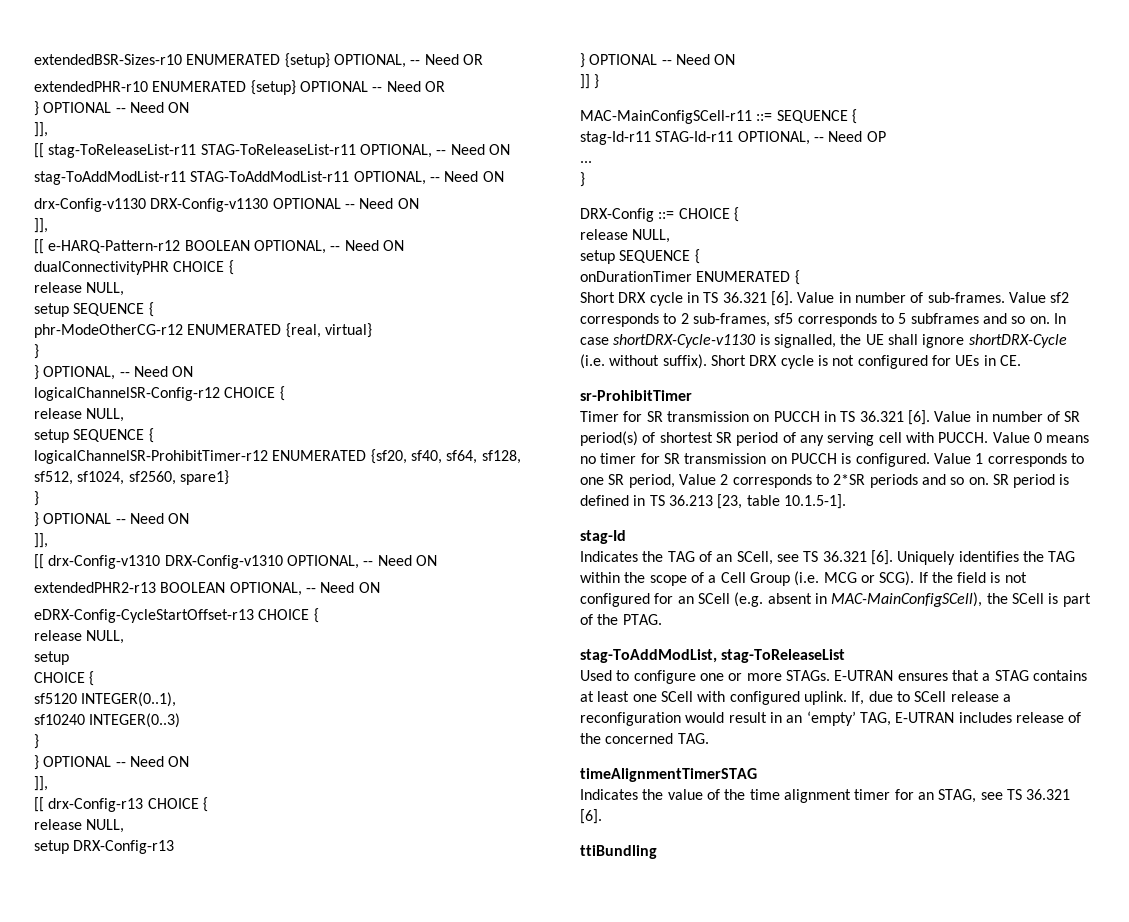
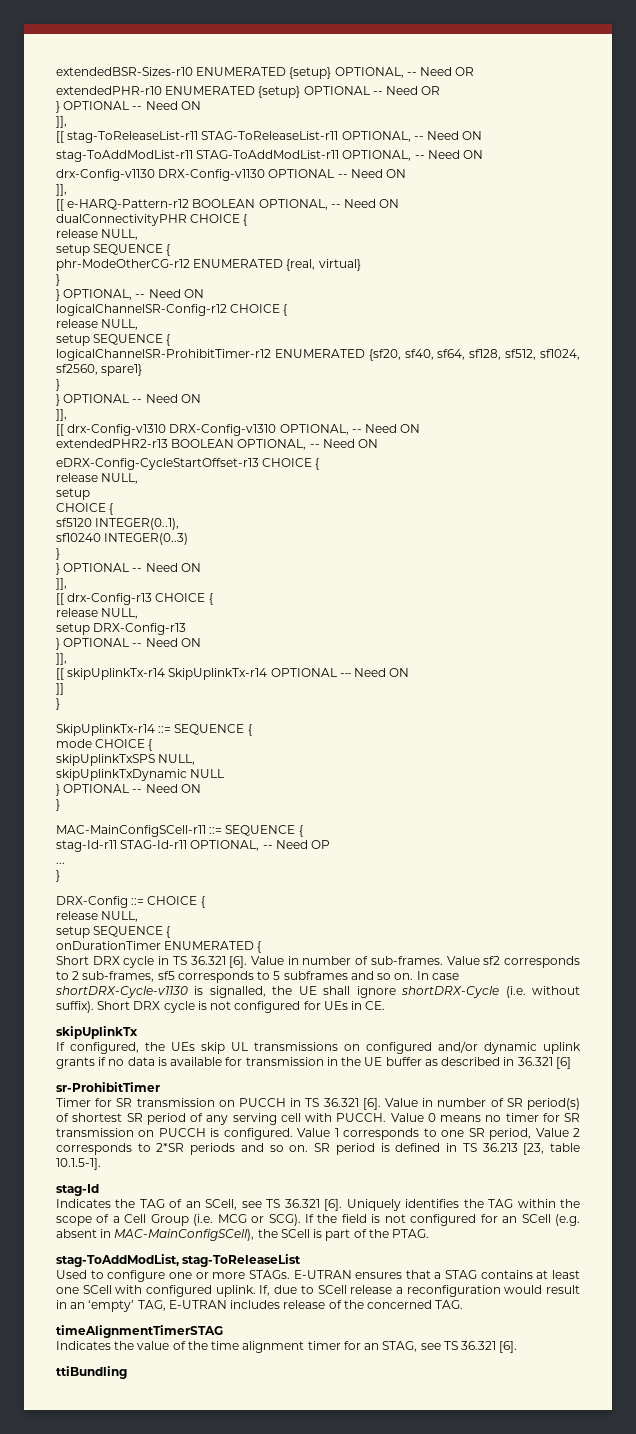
  setup DRX-Config-r13
  } OPTIONAL -- Need ON
- ]] }
+ ]],
+ [[ skipUplinkTx-r14 SkipUplinkTx-r14 OPTIONAL -– Need ON
+ ]]
+ }
+ SkipUplinkTx-r14 ::= SEQUENCE {
+ mode CHOICE {
+ skipUplinkTxSPS NULL,
+ skipUplinkTxDynamic NULL
+ } OPTIONAL -- Need ON
+ }
+ skipUplinkTx
+ If configured, the UEs skip UL transmissions on configured and/or dynamic uplink grants if no data is available for transmission in the UE buffer as described in 36.321 [6]

